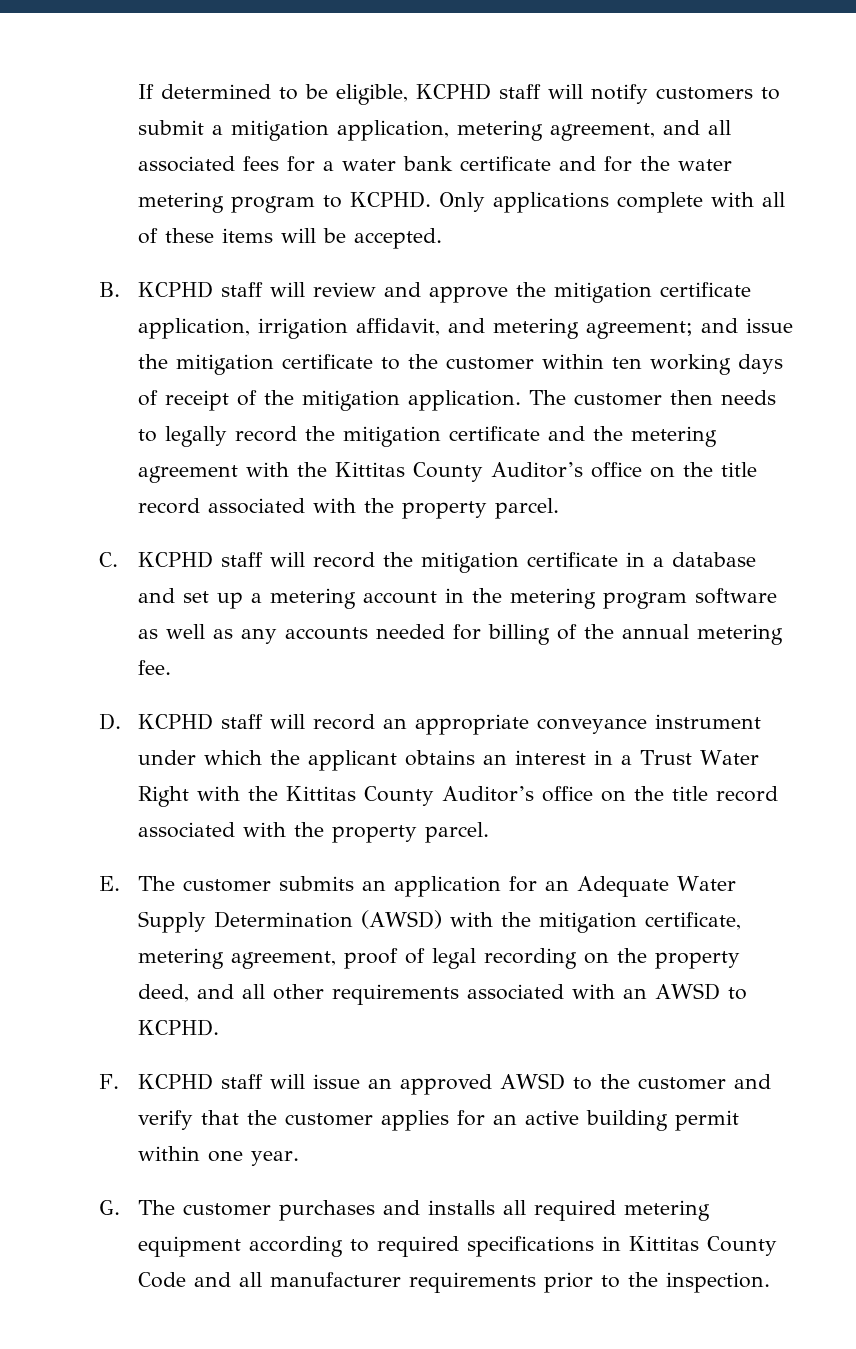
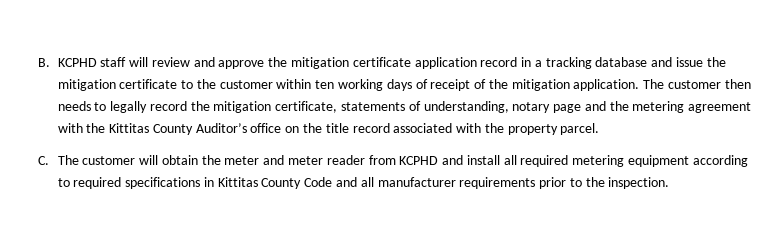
- If determined to be eligible, KCPHD staff will notify customers to submit a mitigation application, metering agreement, and all associated fees for a water bank certificate and for the water metering program to KCPHD. Only applications complete with all of these items will be accepted.
- B. KCPHD staff will review and approve the mitigation certificate application, irrigation affidavit, and metering agreement; and issue the mitigation certificate to the customer within ten working days of receipt of the mitigation application.
+ B. KCPHD staff will review and approve the mitigation certificate application record in a tracking database and issue the mitigation certificate to the customer within ten working days of receipt of the mitigation application.
- The customer then needs to legally record the mitigation certificate and the metering agreement with the Kittitas County Auditor’s office on the title record associated with the property parcel.
+ The customer then needs to legally record the mitigation certificate, statements of understanding, notary page and the metering agreement with the Kittitas County Auditor’s office on the title record associated with the property parcel.
- C. KCPHD staff will record the mitigation certificate in a database and set up a metering account in the metering program software as well as any accounts needed for billing of the annual metering fee.
- D. KCPHD staff will record an appropriate conveyance instrument under which the applicant obtains an interest in a Trust Water Right with the Kittitas County Auditor’s office on the title record associated with the property parcel.
- E. The customer submits an application for an Adequate Water Supply Determination (AWSD) with the mitigation certificate, metering agreement, proof of legal recording on the property deed, and all other requirements associated with an AWSD to KCPHD.
- F. KCPHD staff will issue an approved AWSD to the customer and verify that the customer applies for an active building permit within one year.
- G. The customer purchases and installs all required metering equipment according to required specifications in Kittitas County Code and all manufacturer requirements prior to the inspection.
+ C. The customer will obtain the meter and meter reader from KCPHD and install all required metering equipment according to required specifications in Kittitas County Code and all manufacturer requirements prior to the inspection.

